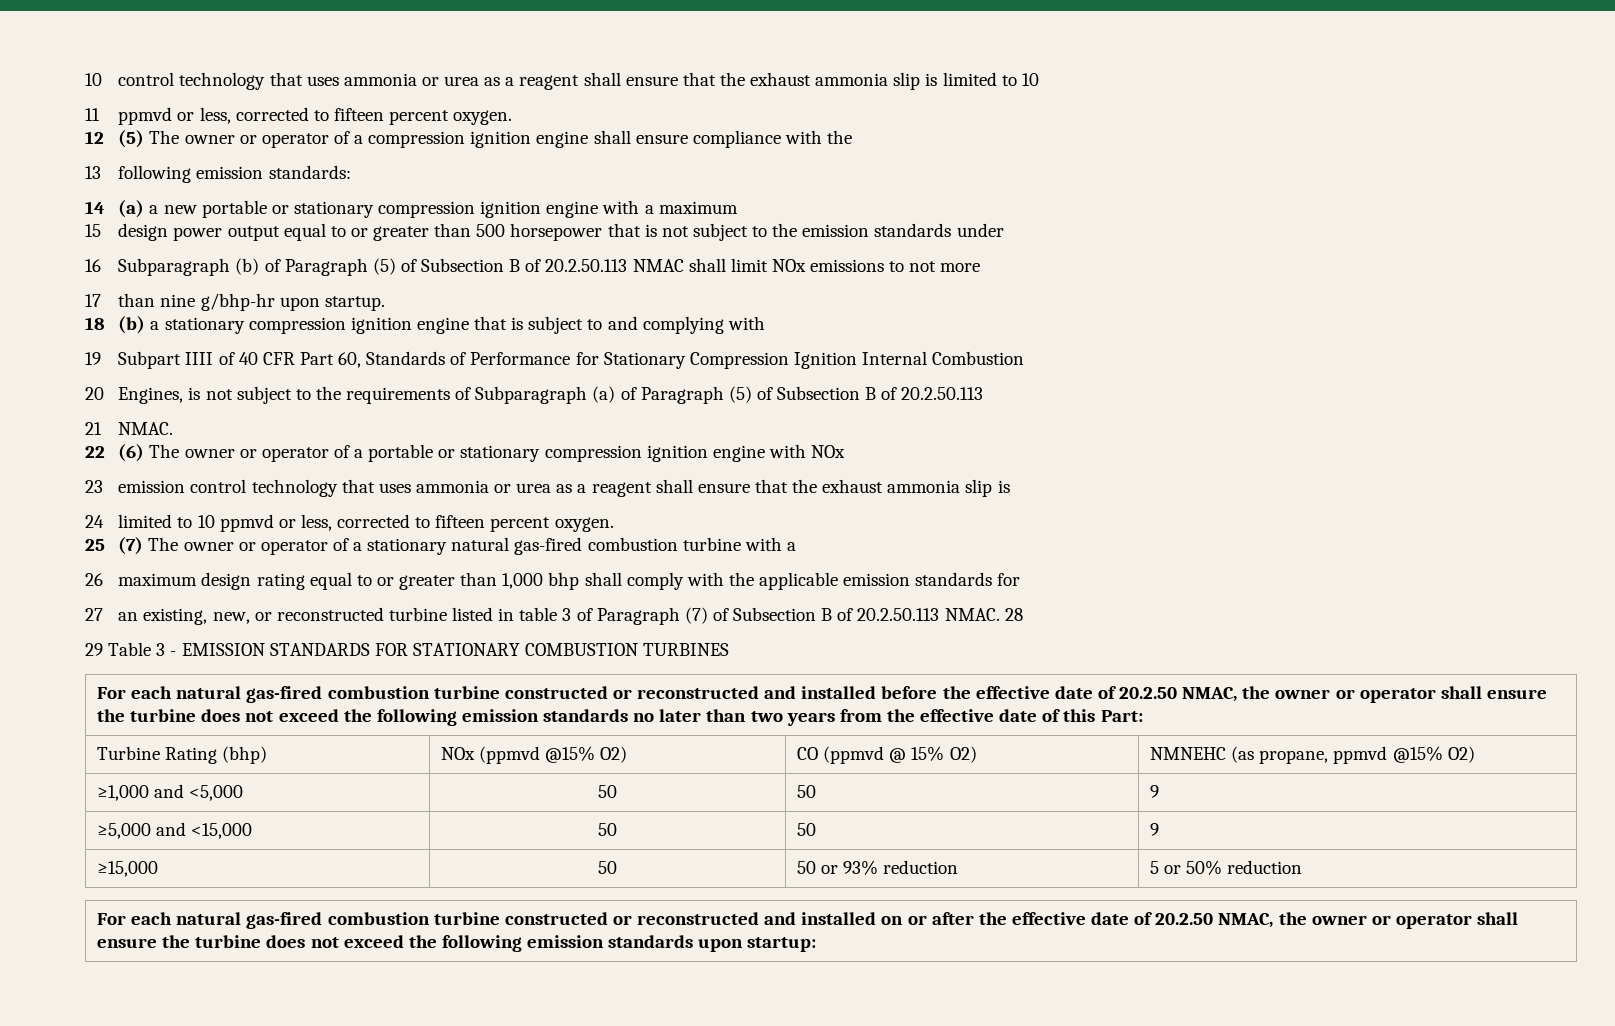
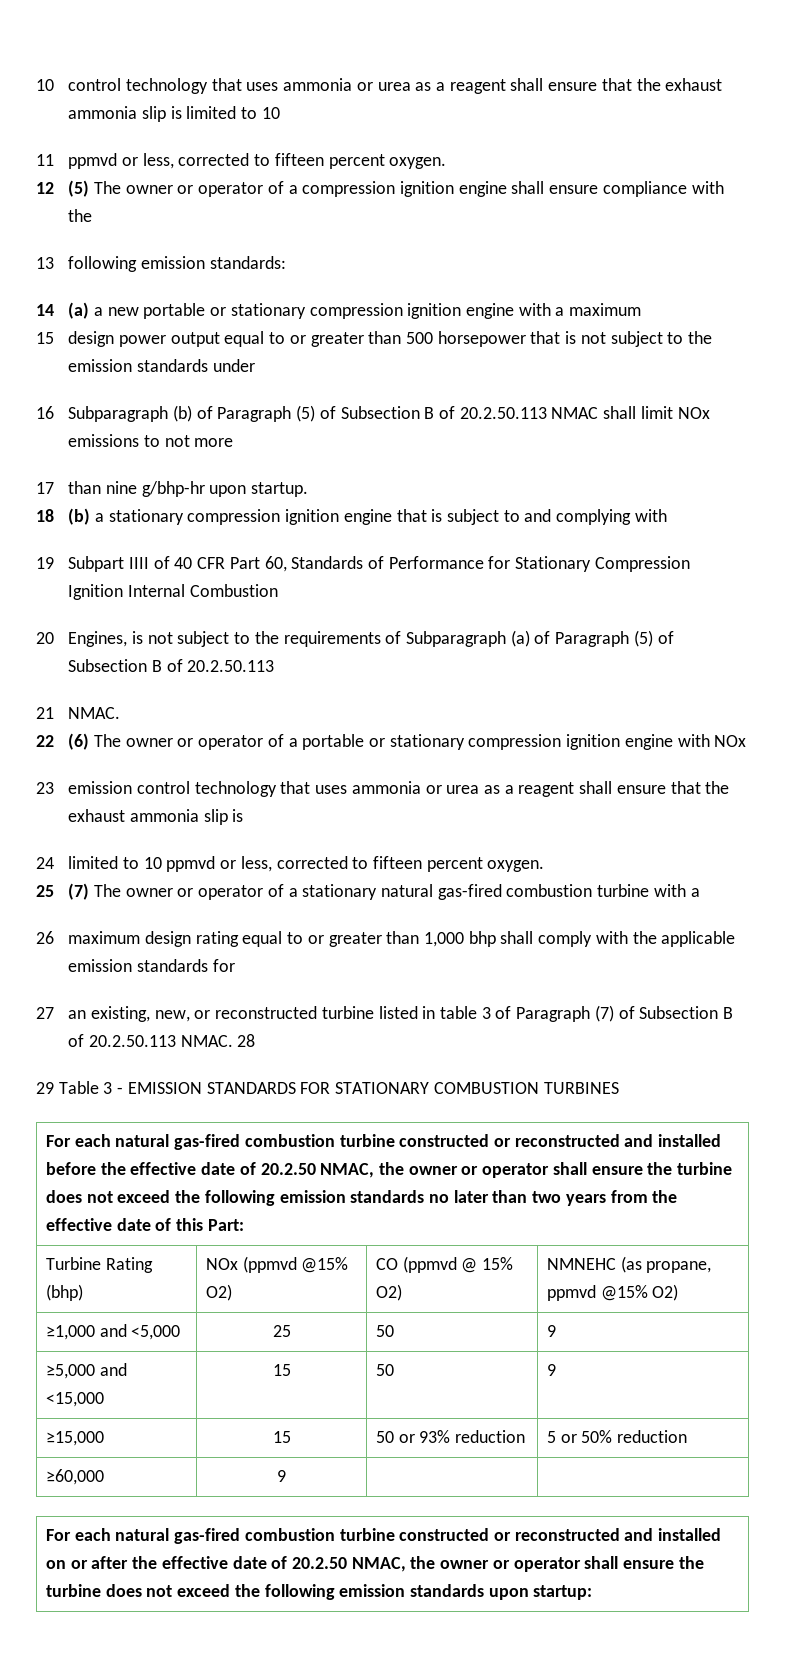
- ≥1,000 and <5,000 | 50 | 50 | 9
+ ≥1,000 and <5,000 | 25 | 50 | 9
- ≥5,000 and <15,000 | 50 | 50 | 9
+ ≥5,000 and <15,000 | 15 | 50 | 9
- ≥15,000 | 50 | 50 or 93% reduction | 5 or 50% reduction
+ ≥15,000 | 15 | 50 or 93% reduction | 5 or 50% reduction
+ ≥60,000 | 9 | |

